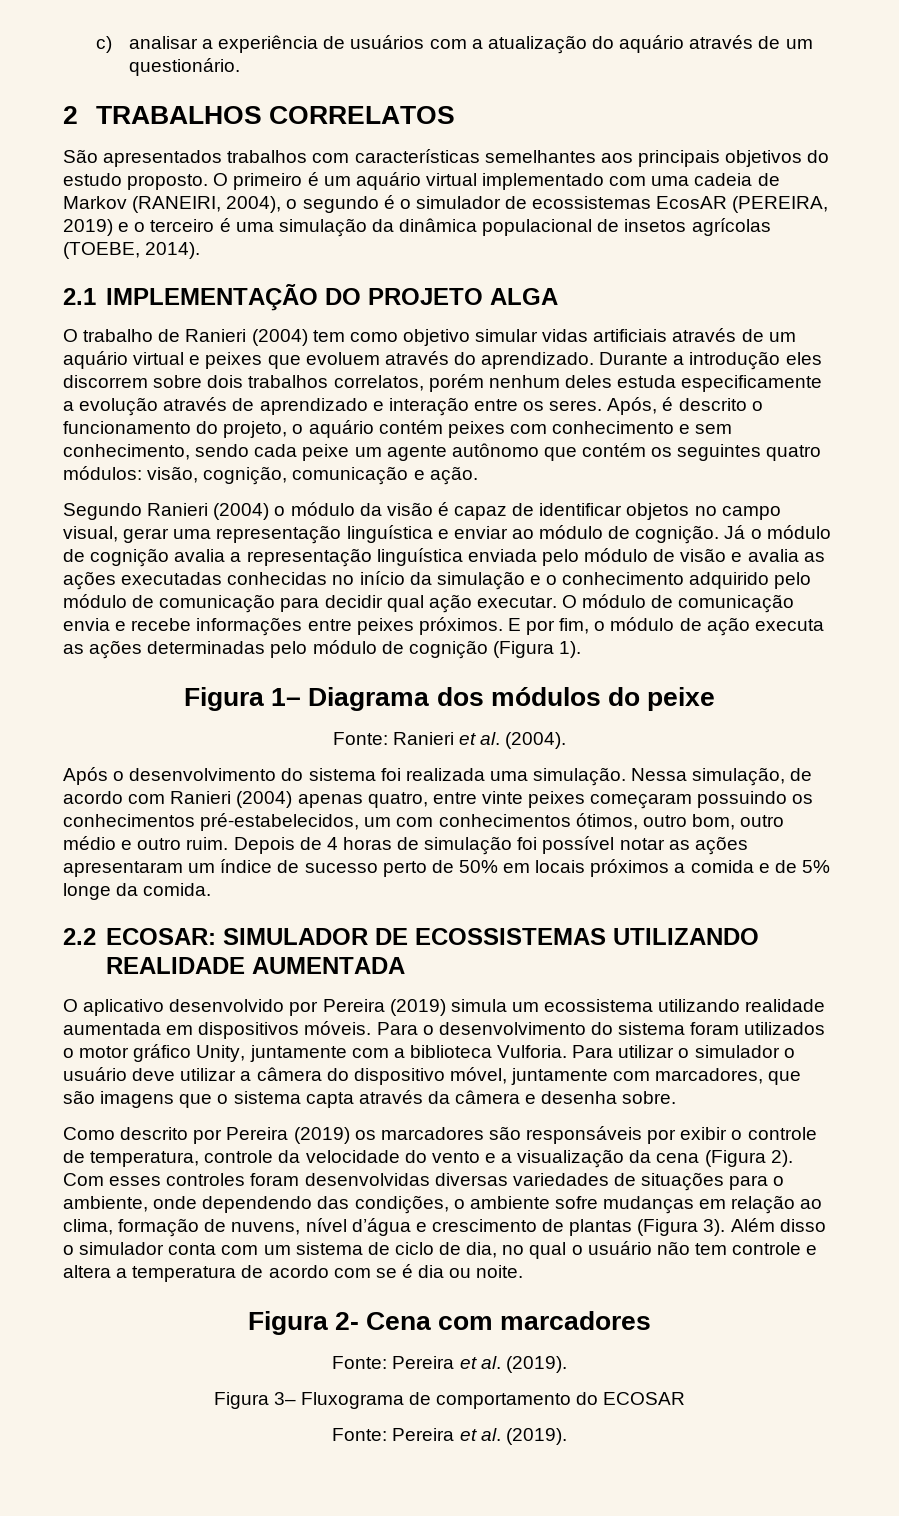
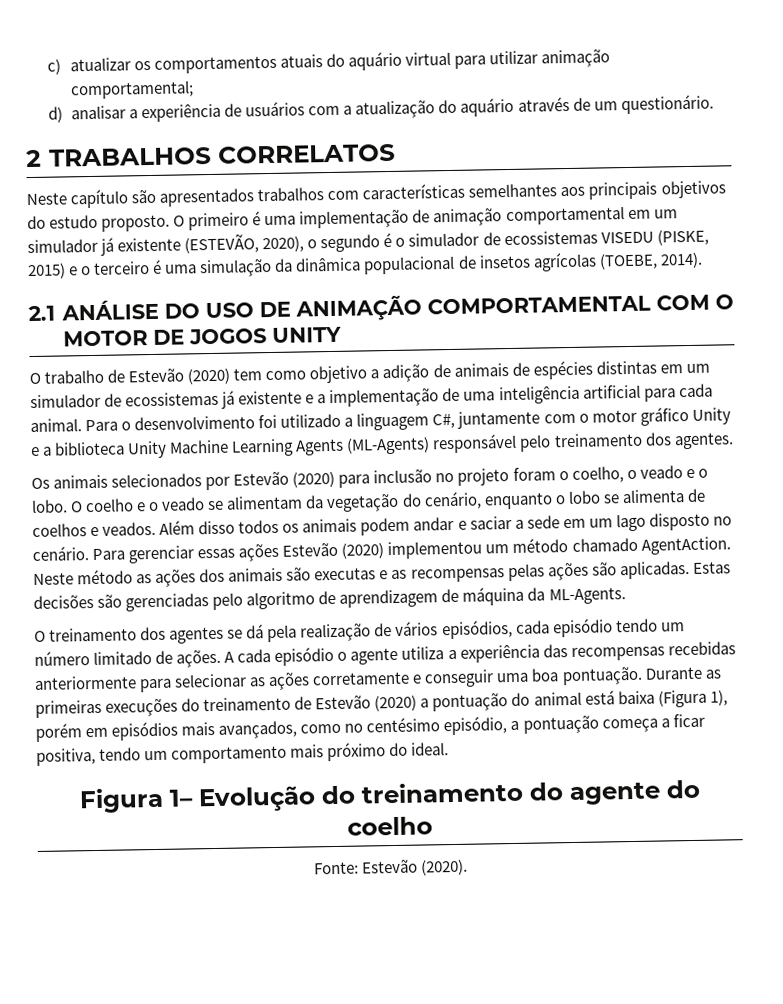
- c) analisar a experiência de usuários com a atualização do aquário através de um questionário.
+ c) atualizar os comportamentos atuais do aquário virtual para utilizar animação comportamental;
+ d) analisar a experiência de usuários com a atualização do aquário através de um questionário.
- São apresentados trabalhos com características semelhantes aos principais objetivos do estudo proposto.
+ Neste capítulo são apresentados trabalhos com características semelhantes aos principais objetivos do estudo proposto.
- O primeiro é um aquário virtual implementado com uma cadeia de Markov (RANEIRI, 2004), o segundo é o simulador de ecossistemas EcosAR (PEREIRA, 2019) e o terceiro é uma simulação da dinâmica populacional de insetos agrícolas (TOEBE, 2014).
+ O primeiro é uma implementação de animação comportamental em um simulador já existente (ESTEVÃO, 2020), o segundo é o simulador de ecossistemas VISEDU (PISKE, 2015) e o terceiro é uma simulação da dinâmica populacional de insetos agrícolas (TOEBE, 2014).
- 2.1 IMPLEMENTAÇÃO DO PROJETO ALGA
+ 2.1 ANÁLISE DO USO DE ANIMAÇÃO COMPORTAMENTAL COM O MOTOR DE JOGOS UNITY
- O trabalho de Ranieri (2004) tem como objetivo simular vidas artificiais através de um aquário virtual e peixes que evoluem através do aprendizado. Durante a introdução eles discorrem sobre dois trabalhos correlatos, porém nenhum deles estuda especificamente a evolução através de aprendizado e interação entre os seres. Após, é descrito o funcionamento do projeto, o aquário contém peixes com conhecimento e sem conhecimento, sendo cada peixe um agente autônomo que contém os seguintes quatro módulos: visão, cognição, comunicação e ação.
- Segundo Ranieri (2004) o módulo da visão é capaz de identificar objetos no campo visual, gerar uma representação linguística e enviar ao módulo de cognição. Já o módulo de cognição avalia a representação linguística enviada pelo módulo de visão e avalia as ações executadas conhecidas no início da simulação e o conhecimento adquirido pelo módulo de comunicação para decidir qual ação executar. O módulo de comunicação envia e recebe informações entre peixes próximos. E por fim, o módulo de ação executa as ações determinadas pelo módulo de cognição (Figura 1).
- Figura 1– Diagrama dos módulos do peixe
- Fonte: Ranieri et al. (2004).
- Após o desenvolvimento do sistema foi realizada uma simulação. Nessa simulação, de acordo com Ranieri (2004) apenas quatro, entre vinte peixes começaram possuindo os conhecimentos pré-estabelecidos, um com conhecimentos ótimos, outro bom, outro médio e outro ruim. Depois de 4 horas de simulação foi possível notar as ações apresentaram um índice de sucesso perto de 50% em locais próximos a comida e de 5% longe da comida.
- 2.2 ECOSAR: SIMULADOR DE ECOSSISTEMAS UTILIZANDO REALIDADE AUMENTADA
- O aplicativo desenvolvido por Pereira (2019) simula um ecossistema utilizando realidade aumentada em dispositivos móveis. Para o desenvolvimento do sistema foram utilizados o motor gráfico Unity, juntamente com a biblioteca Vulforia. Para utilizar o simulador o usuário deve utilizar a câmera do dispositivo móvel, juntamente com marcadores, que são imagens que o sistema capta através da câmera e desenha sobre.
- Como descrito por Pereira (2019) os marcadores são responsáveis por exibir o controle de temperatura, controle da velocidade do vento e a visualização da cena (Figura 2). Com esses controles foram desenvolvidas diversas variedades de situações para o ambiente, onde dependendo das condições, o ambiente sofre mudanças em relação ao clima, formação de nuvens, nível d’água e crescimento de plantas (Figura 3). Além disso o simulador conta com um sistema de ciclo de dia, no qual o usuário não tem controle e altera a temperatura de acordo com se é dia ou noite.
- Figura 2- Cena com marcadores
- Fonte: Pereira et al. (2019).
- Figura 3– Fluxograma de comportamento do ECOSAR
- Fonte: Pereira et al. (2019).
+ O trabalho de Estevão (2020) tem como objetivo a adição de animais de espécies distintas em um simulador de ecossistemas já existente e a implementação de uma inteligência artificial para cada animal. Para o desenvolvimento foi utilizado a linguagem C#, juntamente com o motor gráfico Unity e a biblioteca Unity Machine Learning Agents (ML-Agents) responsável pelo treinamento dos agentes.
+ Os animais selecionados por Estevão (2020) para inclusão no projeto foram o coelho, o veado e o lobo. O coelho e o veado se alimentam da vegetação do cenário, enquanto o lobo se alimenta de coelhos e veados. Além disso todos os animais podem andar e saciar a sede em um lago disposto no cenário. Para gerenciar essas ações Estevão (2020) implementou um método chamado AgentAction. Neste método as ações dos animais são executas e as recompensas pelas ações são aplicadas. Estas decisões são gerenciadas pelo algoritmo de aprendizagem de máquina da ML-Agents.
+ O treinamento dos agentes se dá pela realização de vários episódios, cada episódio tendo um número limitado de ações. A cada episódio o agente utiliza a experiência das recompensas recebidas anteriormente para selecionar as ações corretamente e conseguir uma boa pontuação. Durante as primeiras execuções do treinamento de Estevão (2020) a pontuação do animal está baixa (Figura 1), porém em episódios mais avançados, como no centésimo episódio, a pontuação começa a ficar positiva, tendo um comportamento mais próximo do ideal.
+ Figura 1– Evolução do treinamento do agente do coelho
+ Fonte: Estevão (2020).

